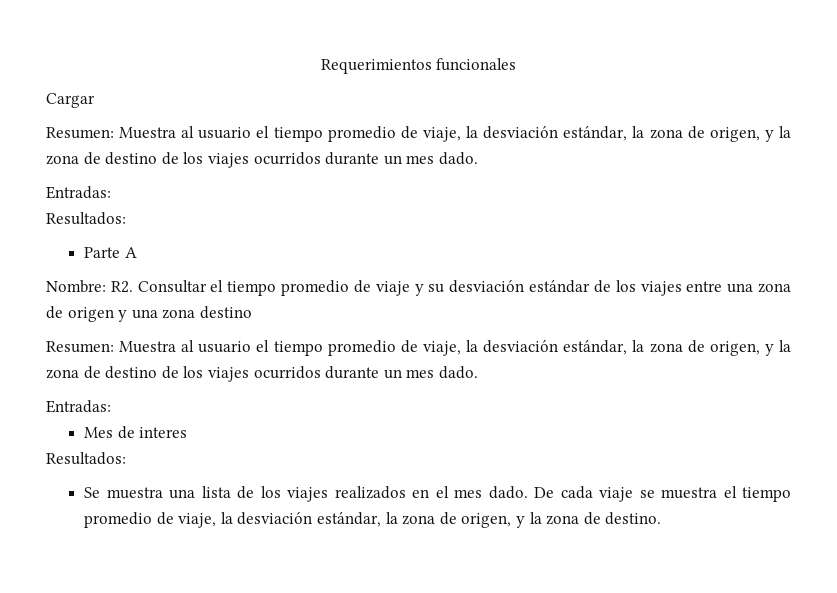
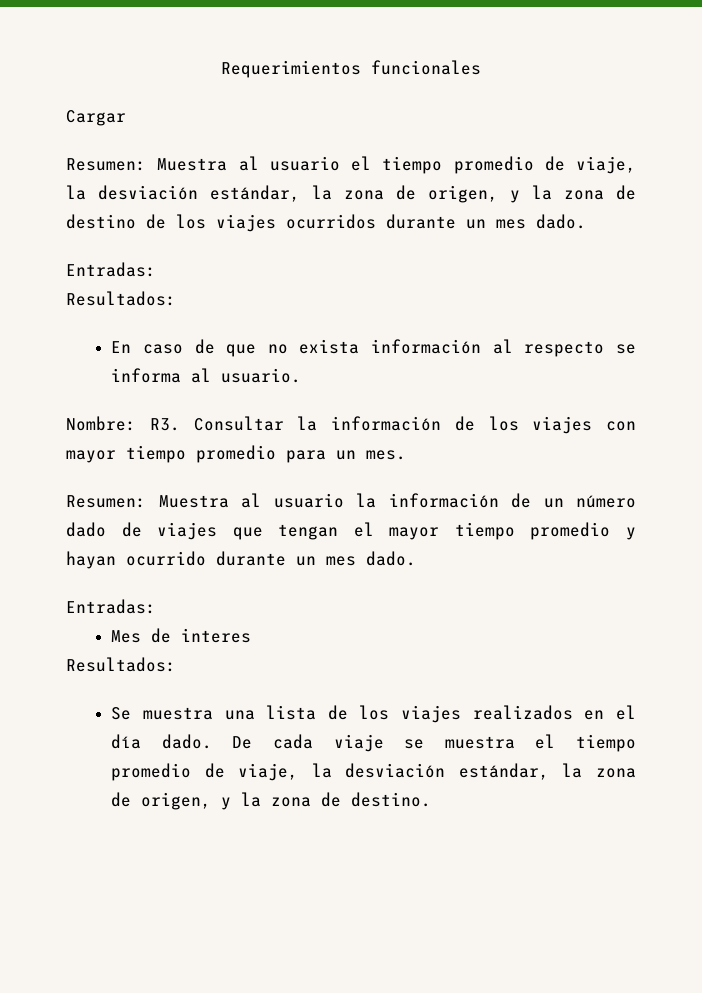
- Parte A
- Nombre: R2. Consultar el tiempo promedio de viaje y su desviación estándar de los viajes entre una zona de origen y una zona destino
- Resumen: Muestra al usuario el tiempo promedio de viaje, la desviación estándar, la zona de origen, y la zona de destino de los viajes ocurridos durante un mes dado.
+ En caso de que no exista información al respecto se informa al usuario.
+ Nombre: R3. Consultar la información de los viajes con mayor tiempo promedio para un mes.
+ Resumen: Muestra al usuario la información de un número dado de viajes que tengan el mayor tiempo promedio y hayan ocurrido durante un mes dado.
- Se muestra una lista de los viajes realizados en el mes dado.
+ Se muestra una lista de los viajes realizados en el día dado.

